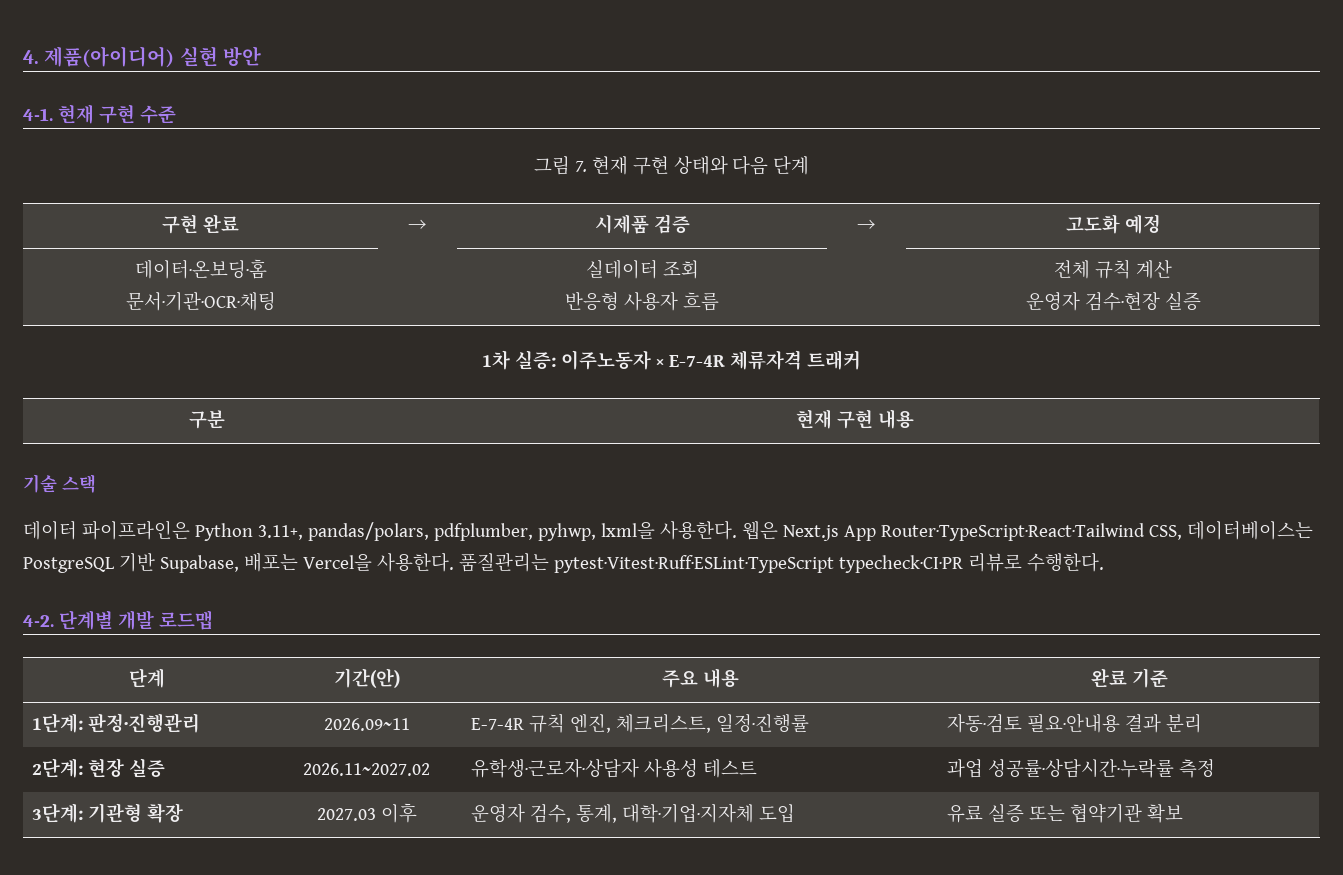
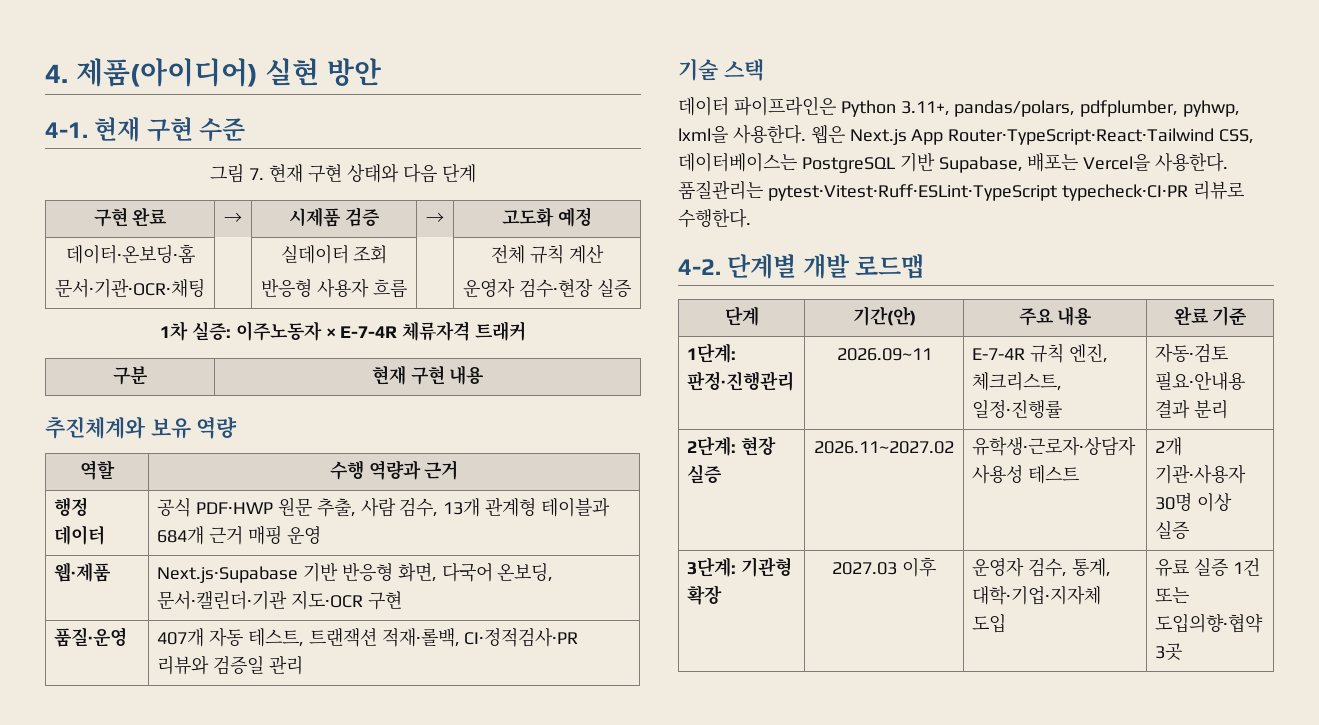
+ 추진체계와 보유 역량
+ 역할 | 수행 역량과 근거
+ 행정 데이터 | 공식 PDF·HWP 원문 추출, 사람 검수, 13개 관계형 테이블과 684개 근거 매핑 운영
+ 웹·제품 | Next.js·Supabase 기반 반응형 화면, 다국어 온보딩, 문서·캘린더·기관 지도·OCR 구현
+ 품질·운영 | 407개 자동 테스트, 트랜잭션 적재·롤백, CI·정적검사·PR 리뷰와 검증일 관리
- 2단계: 현장 실증 | 2026.11~2027.02 | 유학생·근로자·상담자 사용성 테스트 | 과업 성공률·상담시간·누락률 측정
+ 2단계: 현장 실증 | 2026.11~2027.02 | 유학생·근로자·상담자 사용성 테스트 | 2개 기관·사용자 30명 이상 실증
- 3단계: 기관형 확장 | 2027.03 이후 | 운영자 검수, 통계, 대학·기업·지자체 도입 | 유료 실증 또는 협약기관 확보
+ 3단계: 기관형 확장 | 2027.03 이후 | 운영자 검수, 통계, 대학·기업·지자체 도입 | 유료 실증 1건 또는 도입의향·협약 3곳

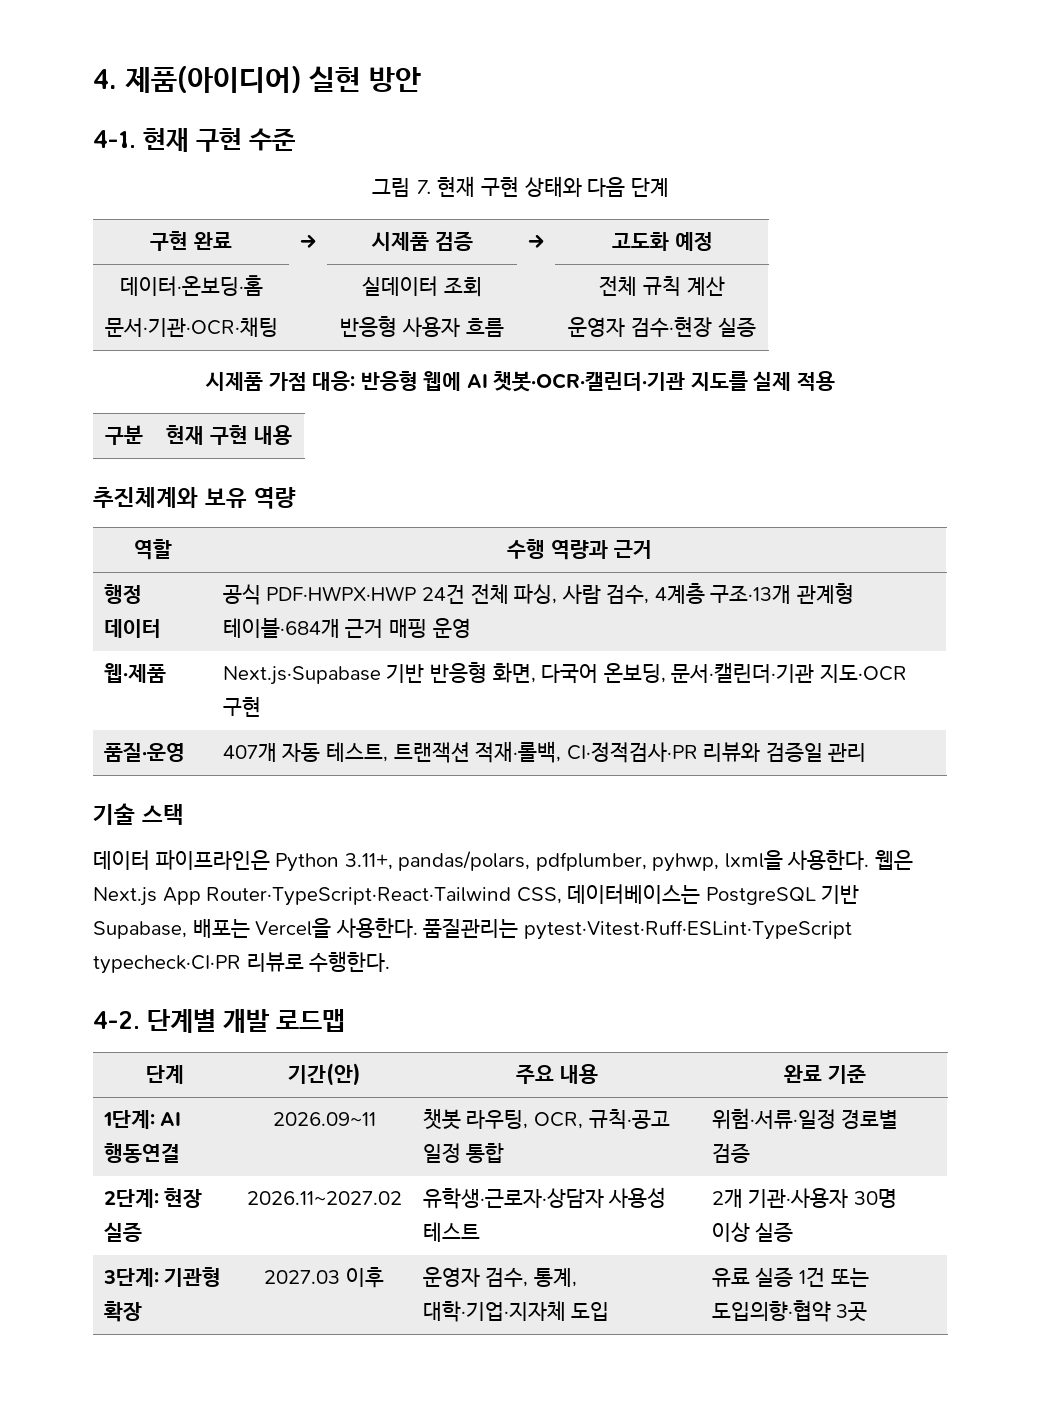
- 1차 실증: 이주노동자 × E-7-4R 체류자격 트래커
+ 시제품 가점 대응: 반응형 웹에 AI 챗봇·OCR·캘린더·기관 지도를 실제 적용
- 행정 데이터 | 공식 PDF·HWP 원문 추출, 사람 검수, 13개 관계형 테이블과 684개 근거 매핑 운영
+ 행정 데이터 | 공식 PDF·HWPX·HWP 24건 전체 파싱, 사람 검수, 4계층 구조·13개 관계형 테이블·684개 근거 매핑 운영
- 1단계: 판정·진행관리 | 2026.09~11 | E-7-4R 규칙 엔진, 체크리스트, 일정·진행률 | 자동·검토 필요·안내용 결과 분리
+ 1단계: AI 행동연결 | 2026.09~11 | 챗봇 라우팅, OCR, 규칙·공고 일정 통합 | 위험·서류·일정 경로별 검증

